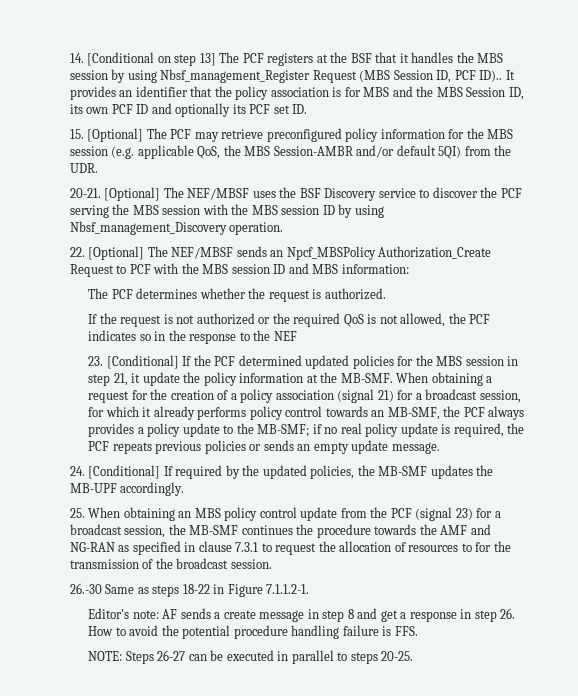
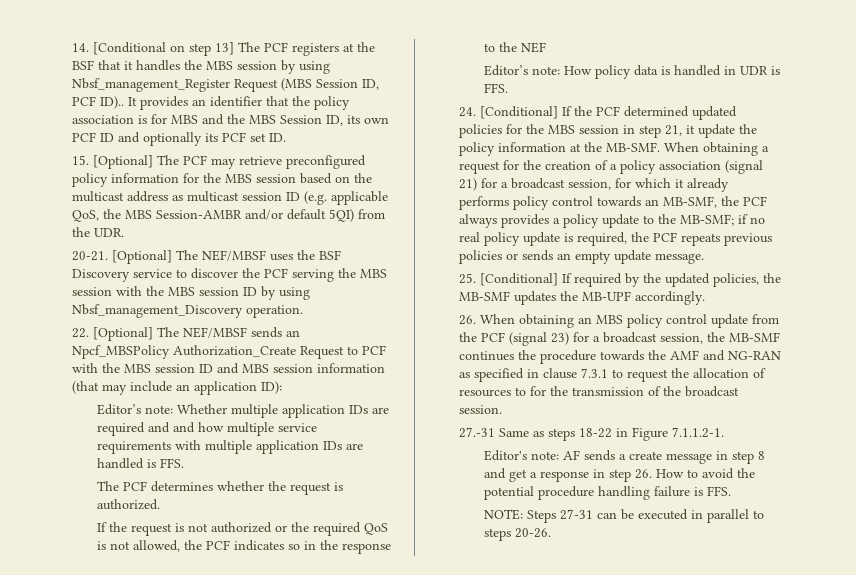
- 15. [Optional] The PCF may retrieve preconfigured policy information for the MBS session (e.g. applicable QoS, the MBS Session-AMBR and/or default 5QI) from the UDR.
+ 15. [Optional] The PCF may retrieve preconfigured policy information for the MBS session based on the multicast address as multicast session ID (e.g. applicable QoS, the MBS Session-AMBR and/or default 5QI) from the UDR.
- 22. [Optional] The NEF/MBSF sends an Npcf_MBSPolicy Authorization_Create Request to PCF with the MBS session ID and MBS information:
+ 22. [Optional] The NEF/MBSF sends an Npcf_MBSPolicy Authorization_Create Request to PCF with the MBS session ID and MBS session information (that may include an application ID):
+ Editor’s note: Whether multiple application IDs are required and and how multiple service requirements with multiple application IDs are handled is FFS.
- 23. [Conditional] If the PCF determined updated policies for the MBS session in step 21, it update the policy information at the MB-SMF.
+ Editor’s note: How policy data is handled in UDR is FFS.
+ 24. [Conditional] If the PCF determined updated policies for the MBS session in step 21, it update the policy information at the MB-SMF.
- 24. [Conditional] If required by the updated policies, the MB-SMF updates the MB-UPF accordingly.
+ 25. [Conditional] If required by the updated policies, the MB-SMF updates the MB-UPF accordingly.
- 25. When obtaining an MBS policy control update from the PCF (signal 23) for a broadcast session, the MB-SMF continues the procedure towards the AMF and NG-RAN as specified in clause 7.3.1 to request the allocation of resources to for the transmission of the broadcast session.
+ 26. When obtaining an MBS policy control update from the PCF (signal 23) for a broadcast session, the MB-SMF continues the procedure towards the AMF and NG-RAN as specified in clause 7.3.1 to request the allocation of resources to for the transmission of the broadcast session.
- 26.-30 Same as steps 18-22 in Figure 7.1.1.2-1.
+ 27.-31 Same as steps 18-22 in Figure 7.1.1.2-1.
- NOTE: Steps 26-27 can be executed in parallel to steps 20-25.
+ NOTE: Steps 27-31 can be executed in parallel to steps 20-26.

